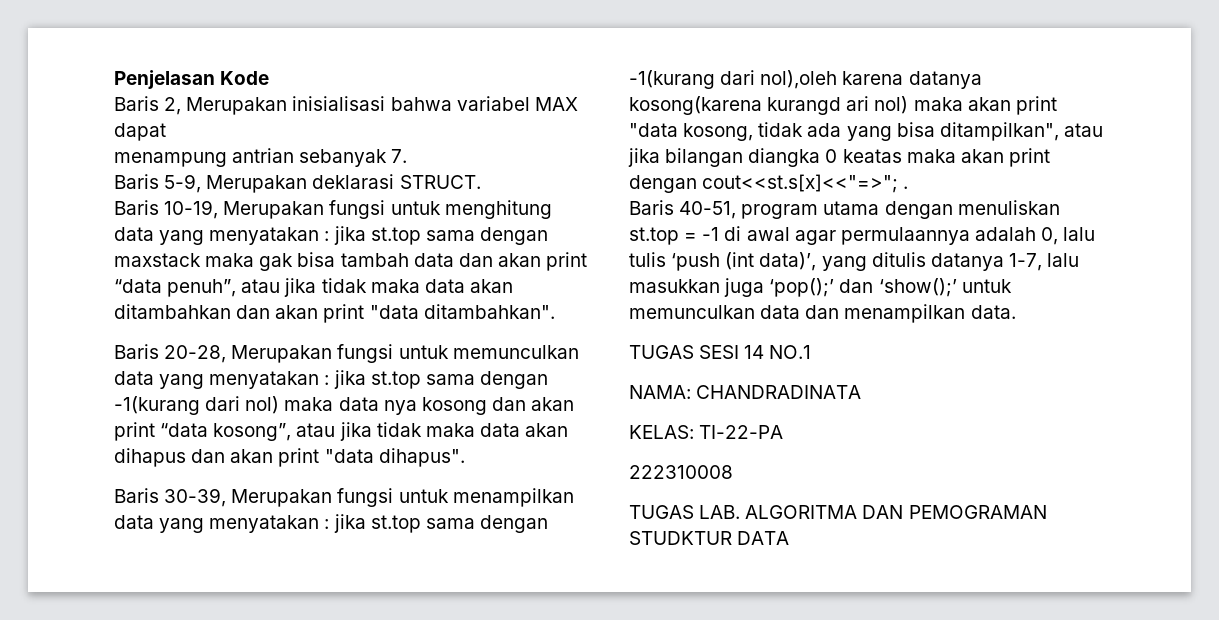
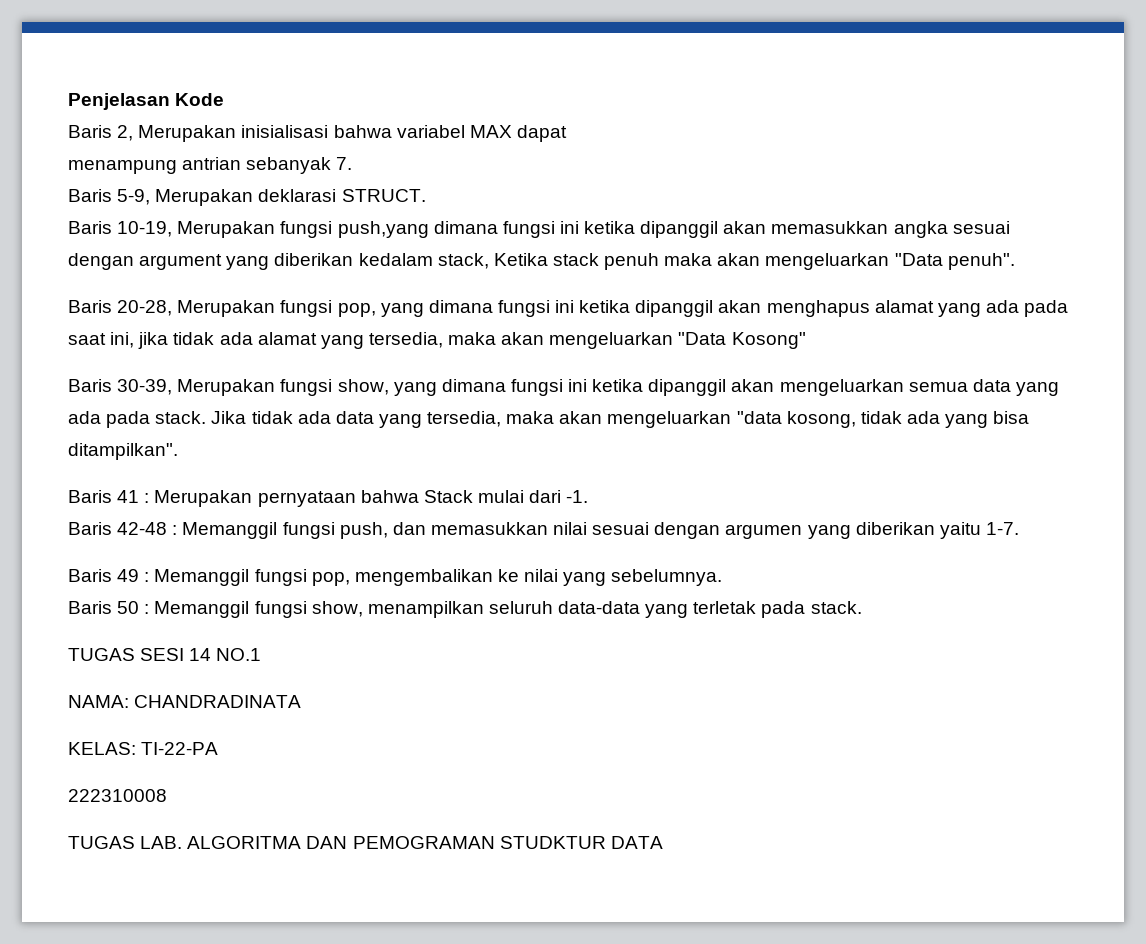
- Baris 10-19, Merupakan fungsi untuk menghitung data yang menyatakan : jika st.top sama dengan maxstack maka gak bisa tambah data dan akan print “data penuh”, atau jika tidak maka data akan ditambahkan dan akan print "data ditambahkan".
- Baris 20-28, Merupakan fungsi untuk memunculkan data yang menyatakan : jika st.top sama dengan -1(kurang dari nol) maka data nya kosong dan akan print “data kosong”, atau jika tidak maka data akan dihapus dan akan print "data dihapus".
- Baris 30-39, Merupakan fungsi untuk menampilkan data yang menyatakan : jika st.top sama dengan -1(kurang dari nol),oleh karena datanya kosong(karena kurangd ari nol) maka akan print "data kosong, tidak ada yang bisa ditampilkan", atau jika bilangan diangka 0 keatas maka akan print dengan cout<<st.s[x]<<"=>"; .
- Baris 40-51, program utama dengan menuliskan st.top = -1 di awal agar permulaannya adalah 0, lalu tulis ‘push (int data)’, yang ditulis datanya 1-7, lalu masukkan juga ‘pop();’ dan ‘show();’ untuk memunculkan data dan menampilkan data.
+ Baris 10-19, Merupakan fungsi push,yang dimana fungsi ini ketika dipanggil akan memasukkan angka sesuai dengan argument yang diberikan kedalam stack, Ketika stack penuh maka akan mengeluarkan "Data penuh".
+ Baris 20-28, Merupakan fungsi pop, yang dimana fungsi ini ketika dipanggil akan menghapus alamat yang ada pada saat ini, jika tidak ada alamat yang tersedia, maka akan mengeluarkan "Data Kosong"
+ Baris 30-39, Merupakan fungsi show, yang dimana fungsi ini ketika dipanggil akan mengeluarkan semua data yang ada pada stack. Jika tidak ada data yang tersedia, maka akan mengeluarkan "data kosong, tidak ada yang bisa ditampilkan".
+ Baris 41 : Merupakan pernyataan bahwa Stack mulai dari -1.
+ Baris 42-48 : Memanggil fungsi push, dan memasukkan nilai sesuai dengan argumen yang diberikan yaitu 1-7.
+ Baris 49 : Memanggil fungsi pop, mengembalikan ke nilai yang sebelumnya.
+ Baris 50 : Memanggil fungsi show, menampilkan seluruh data-data yang terletak pada stack.

